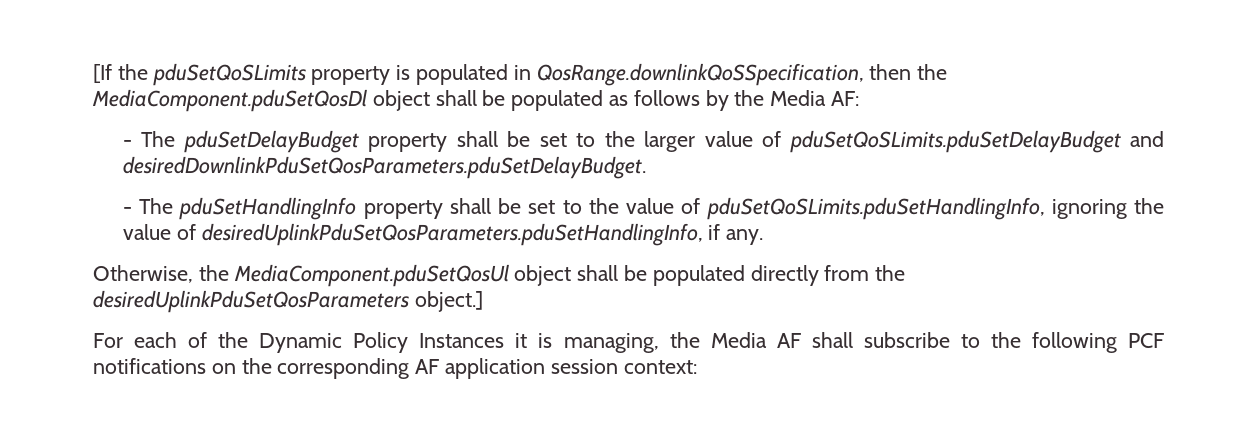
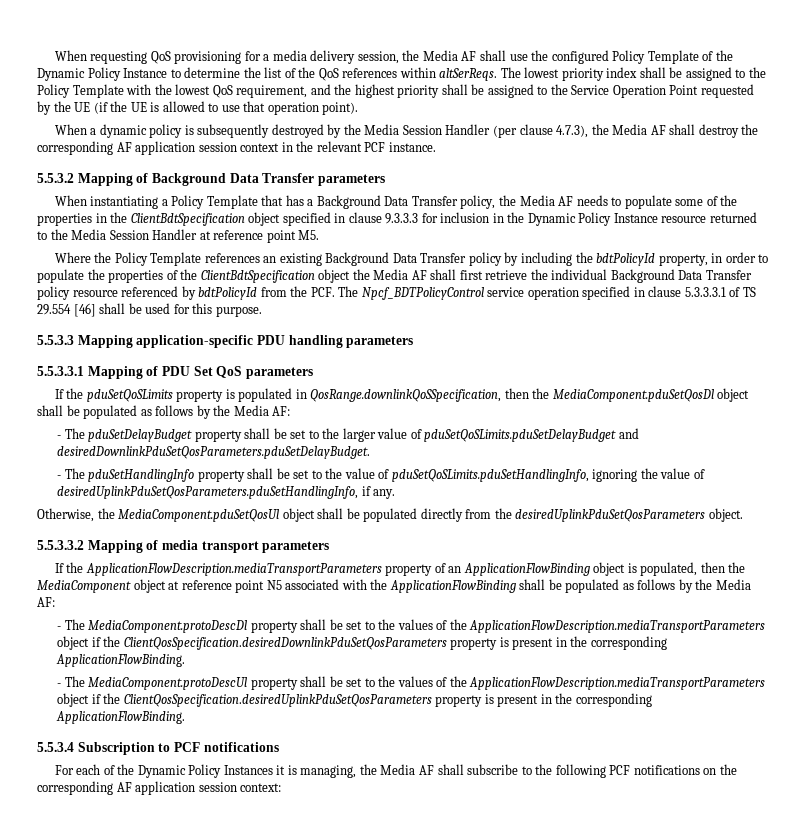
- [If the pduSetQoSLimits property is populated in QosRange.downlinkQoSSpecification, then the MediaComponent.pduSetQosDl object shall be populated as follows by the Media AF:
+ When requesting QoS provisioning for a media delivery session, the Media AF shall use the configured Policy Template of the Dynamic Policy Instance to determine the list of the QoS references within altSerReqs. The lowest priority index shall be assigned to the Policy Template with the lowest QoS requirement, and the highest priority shall be assigned to the Service Operation Point requested by the UE (if the UE is allowed to use that operation point).
+ When a dynamic policy is subsequently destroyed by the Media Session Handler (per clause 4.7.3), the Media AF shall destroy the corresponding AF application session context in the relevant PCF instance.
+ 5.5.3.2 Mapping of Background Data Transfer parameters
+ When instantiating a Policy Template that has a Background Data Transfer policy, the Media AF needs to populate some of the properties in the ClientBdtSpecification object specified in clause 9.3.3.3 for inclusion in the Dynamic Policy Instance resource returned to the Media Session Handler at reference point M5.
+ Where the Policy Template references an existing Background Data Transfer policy by including the bdtPolicyId property, in order to populate the properties of the ClientBdtSpecification object the Media AF shall first retrieve the individual Background Data Transfer policy resource referenced by bdtPolicyId from the PCF. The Npcf_BDTPolicyControl service operation specified in clause 5.3.3.3.1 of TS 29.554 [46] shall be used for this purpose.
+ 5.5.3.3 Mapping application-specific PDU handling parameters
+ 5.5.3.3.1 Mapping of PDU Set QoS parameters
+ If the pduSetQoSLimits property is populated in QosRange.downlinkQoSSpecification, then the MediaComponent.pduSetQosDl object shall be populated as follows by the Media AF:
- Otherwise, the MediaComponent.pduSetQosUl object shall be populated directly from the desiredUplinkPduSetQosParameters object.]
+ Otherwise, the MediaComponent.pduSetQosUl object shall be populated directly from the desiredUplinkPduSetQosParameters object.
+ 5.5.3.3.2 Mapping of media transport parameters
+ If the ApplicationFlowDescription.mediaTransportParameters property of an ApplicationFlowBinding object is populated, then the MediaComponent object at reference point N5 associated with the ApplicationFlowBinding shall be populated as follows by the Media AF:
+ - The MediaComponent.protoDescDl property shall be set to the values of the ApplicationFlowDescription.mediaTransportParameters object if the ClientQosSpecification.desiredDownlinkPduSetQosParameters property is present in the corresponding ApplicationFlowBinding.
+ - The MediaComponent.protoDescUl property shall be set to the values of the ApplicationFlowDescription.mediaTransportParameters object if the ClientQosSpecification.desiredUplinkPduSetQosParameters property is present in the corresponding ApplicationFlowBinding.
+ 5.5.3.4 Subscription to PCF notifications

